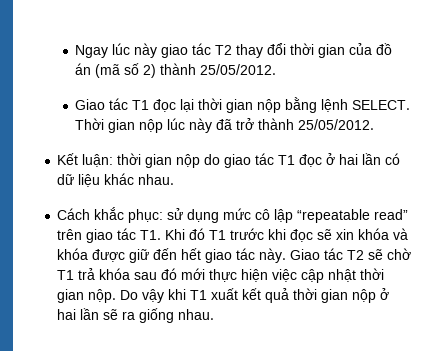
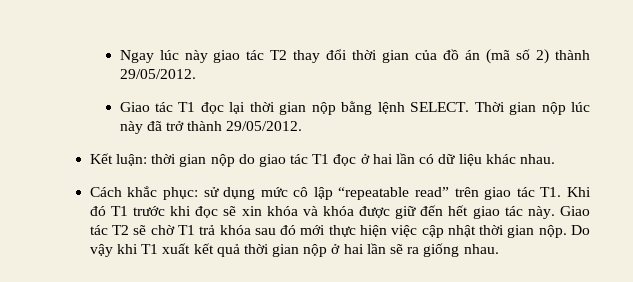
- Ngay lúc này giao tác T2 thay đổi thời gian của đồ án (mã số 2) thành 25/05/2012.
+ Ngay lúc này giao tác T2 thay đổi thời gian của đồ án (mã số 2) thành 29/05/2012.
- Thời gian nộp lúc này đã trở thành 25/05/2012.
+ Thời gian nộp lúc này đã trở thành 29/05/2012.

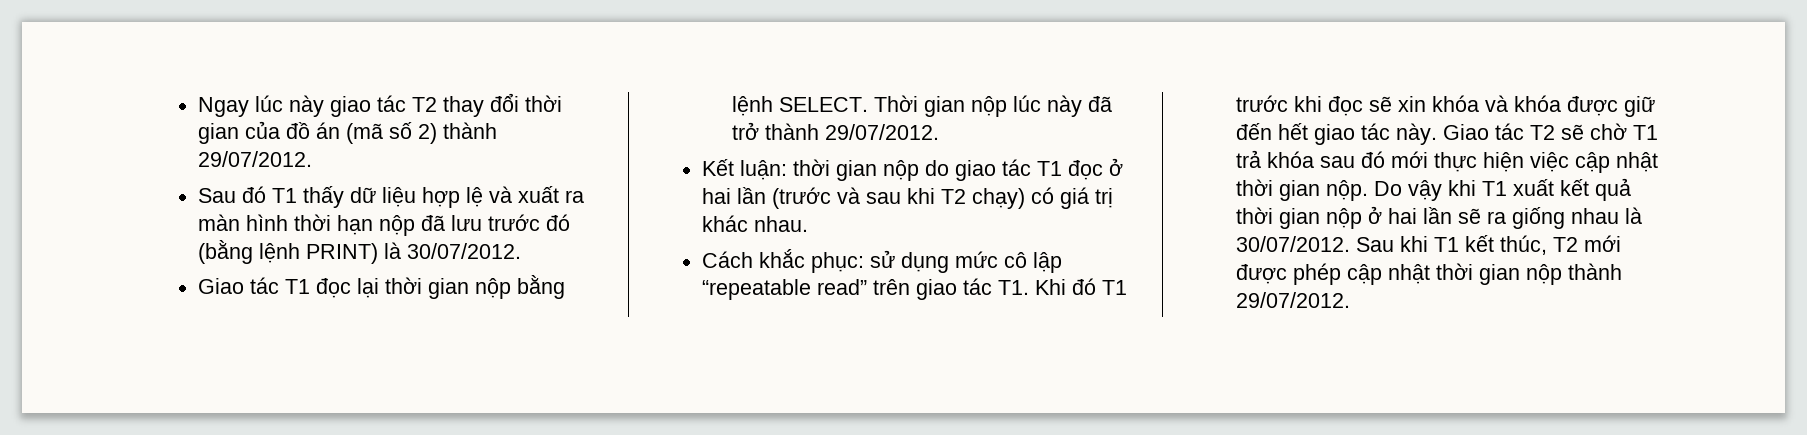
- Ngay lúc này giao tác T2 thay đổi thời gian của đồ án (mã số 2) thành 29/05/2012.
+ Ngay lúc này giao tác T2 thay đổi thời gian của đồ án (mã số 2) thành 29/07/2012.
+ Sau đó T1 thấy dữ liệu hợp lệ và xuất ra màn hình thời hạn nộp đã lưu trước đó (bằng lệnh PRINT) là 30/07/2012.
- Thời gian nộp lúc này đã trở thành 29/05/2012.
+ Thời gian nộp lúc này đã trở thành 29/07/2012.
- Kết luận: thời gian nộp do giao tác T1 đọc ở hai lần có dữ liệu khác nhau.
+ Kết luận: thời gian nộp do giao tác T1 đọc ở hai lần (trước và sau khi T2 chạy) có giá trị khác nhau.
- Do vậy khi T1 xuất kết quả thời gian nộp ở hai lần sẽ ra giống nhau.
+ Do vậy khi T1 xuất kết quả thời gian nộp ở hai lần sẽ ra giống nhau là 30/07/2012. Sau khi T1 kết thúc, T2 mới được phép cập nhật thời gian nộp thành 29/07/2012.

